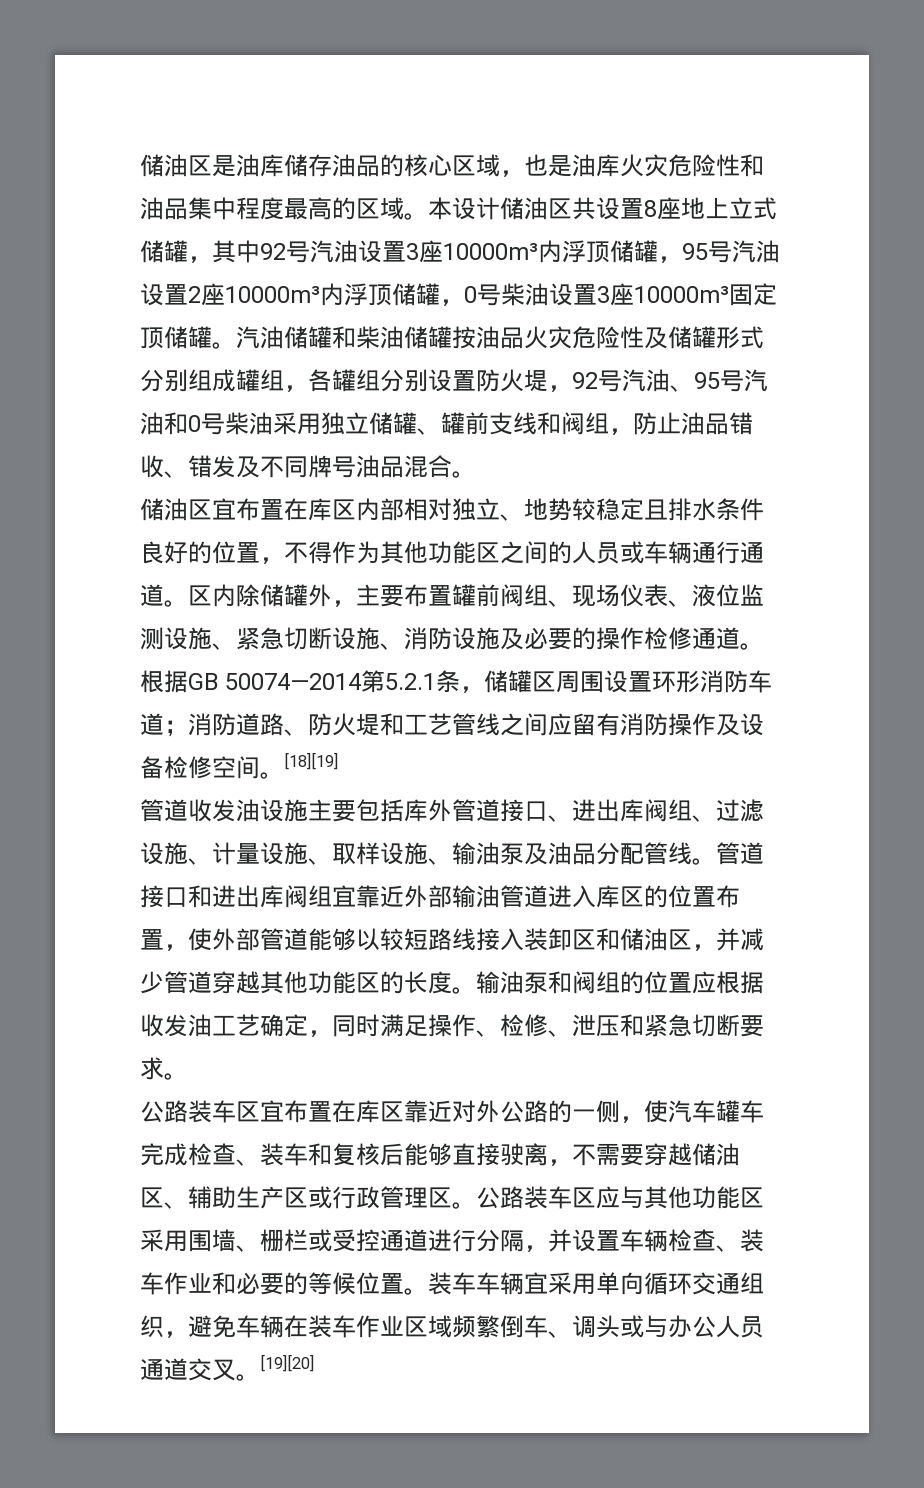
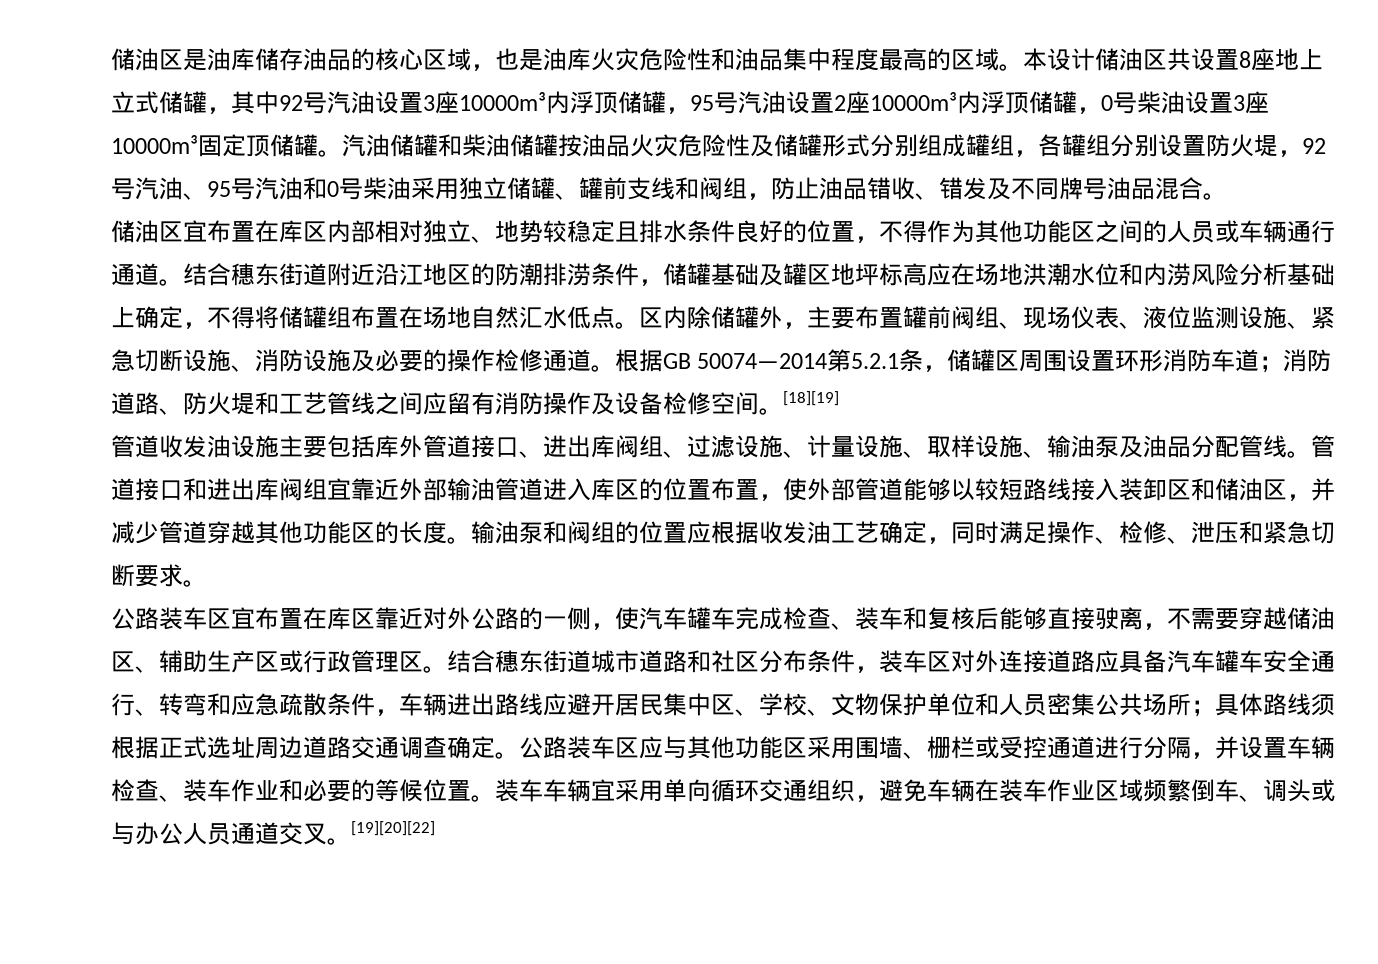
+ 结合穗东街道附近沿江地区的防潮排涝条件，储罐基础及罐区地坪标高应在场地洪潮水位和内涝风险分析基础上确定，不得将储罐组布置在场地自然汇水低点。
+ 结合穗东街道城市道路和社区分布条件，装车区对外连接道路应具备汽车罐车安全通行、转弯和应急疏散条件，车辆进出路线应避开居民集中区、学校、文物保护单位和人员密集公共场所；具体路线须根据正式选址周边道路交通调查确定。
- [19][20]
+ [19][20][22]

